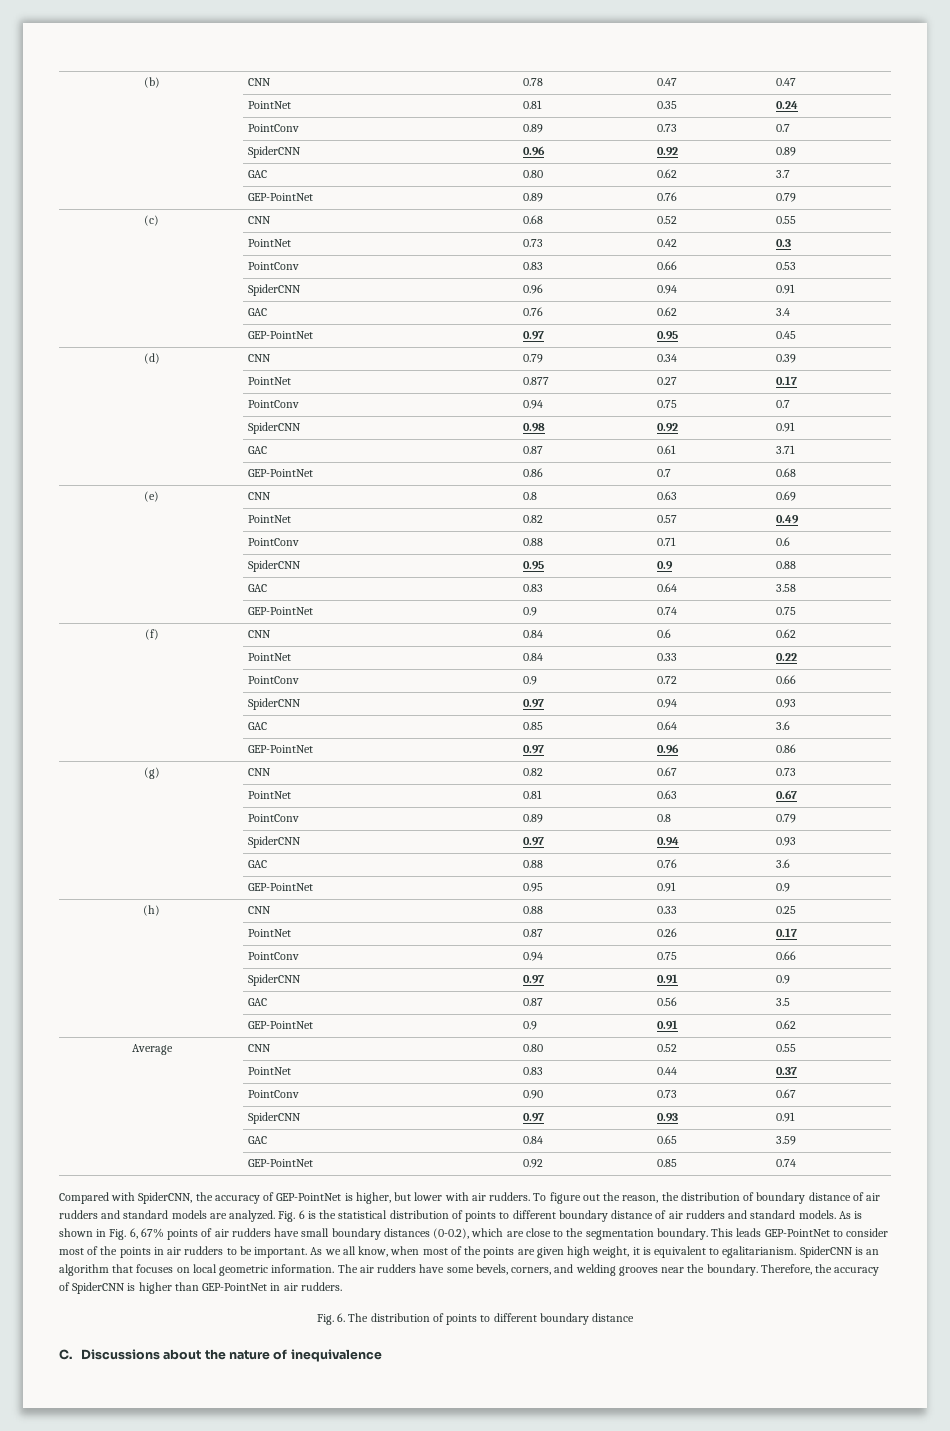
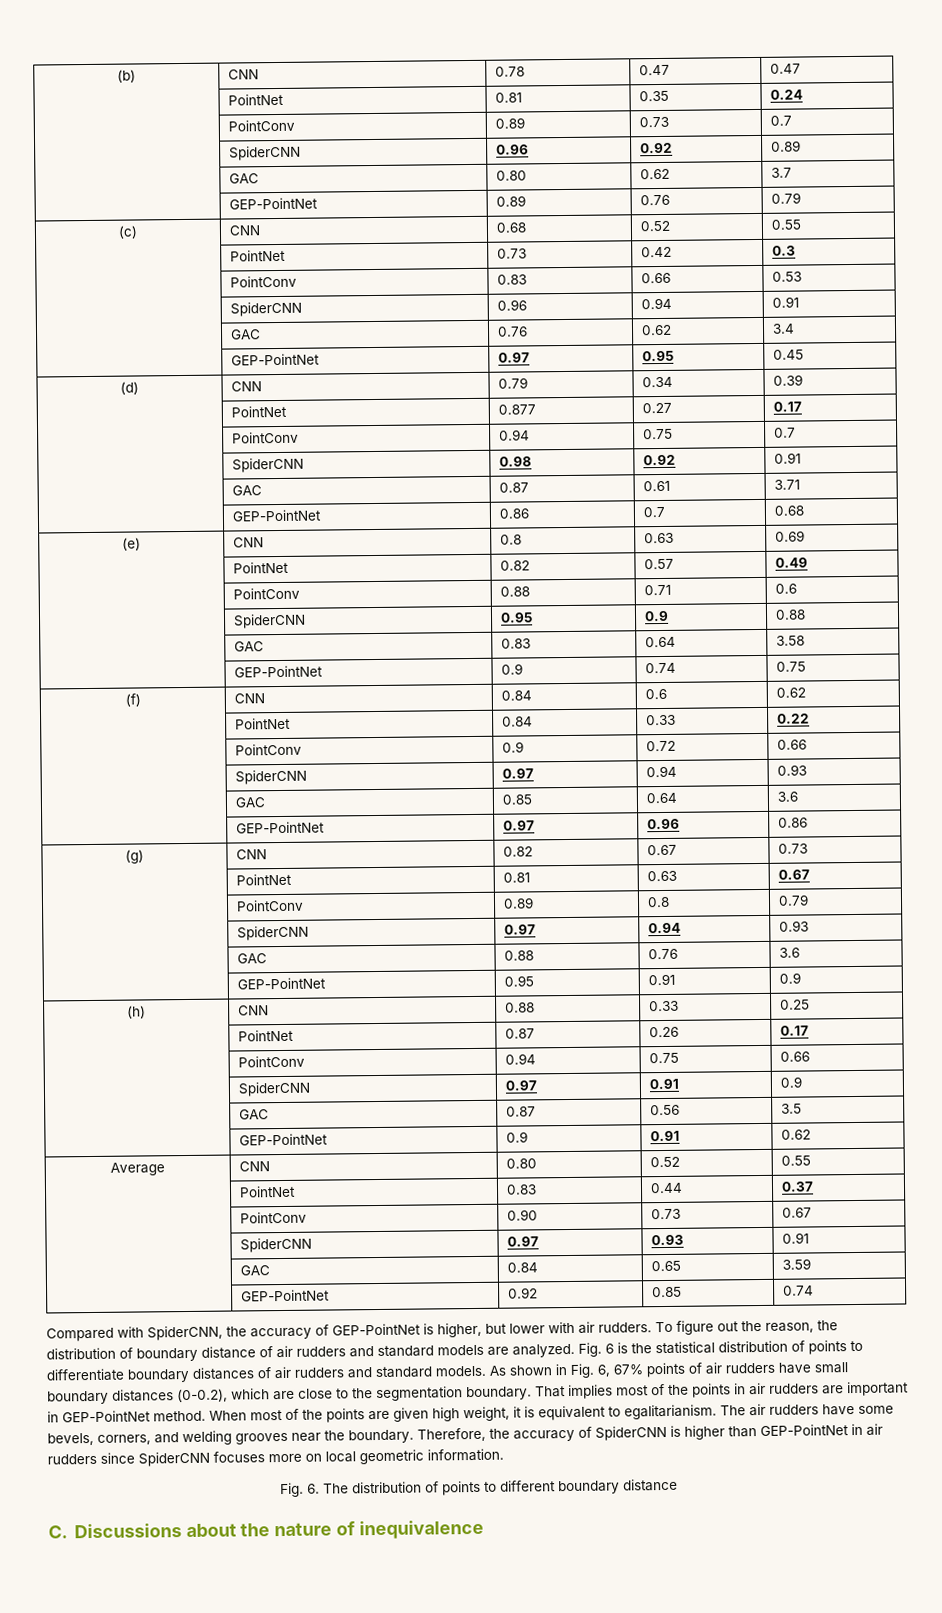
- Fig. 6 is the statistical distribution of points to different boundary distance of air rudders and standard models.
+ Fig. 6 is the statistical distribution of points to differentiate boundary distances of air rudders and standard models.
- As is shown in Fig. 6, 67% points of air rudders have small boundary distances (0-0.2), which are close to the segmentation boundary.
+ As shown in Fig. 6, 67% points of air rudders have small boundary distances (0-0.2), which are close to the segmentation boundary.
- This leads GEP-PointNet to consider most of the points in air rudders to be important. As we all know, when most of the points are given high weight, it is equivalent to egalitarianism.
+ That implies most of the points in air rudders are important in GEP-PointNet method. When most of the points are given high weight, it is equivalent to egalitarianism.
- SpiderCNN is an algorithm that focuses on local geometric information.
- Therefore, the accuracy of SpiderCNN is higher than GEP-PointNet in air rudders.
+ Therefore, the accuracy of SpiderCNN is higher than GEP-PointNet in air rudders since SpiderCNN focuses more on local geometric information.

